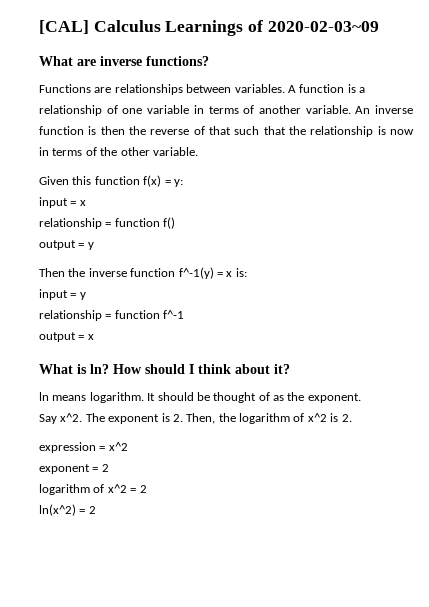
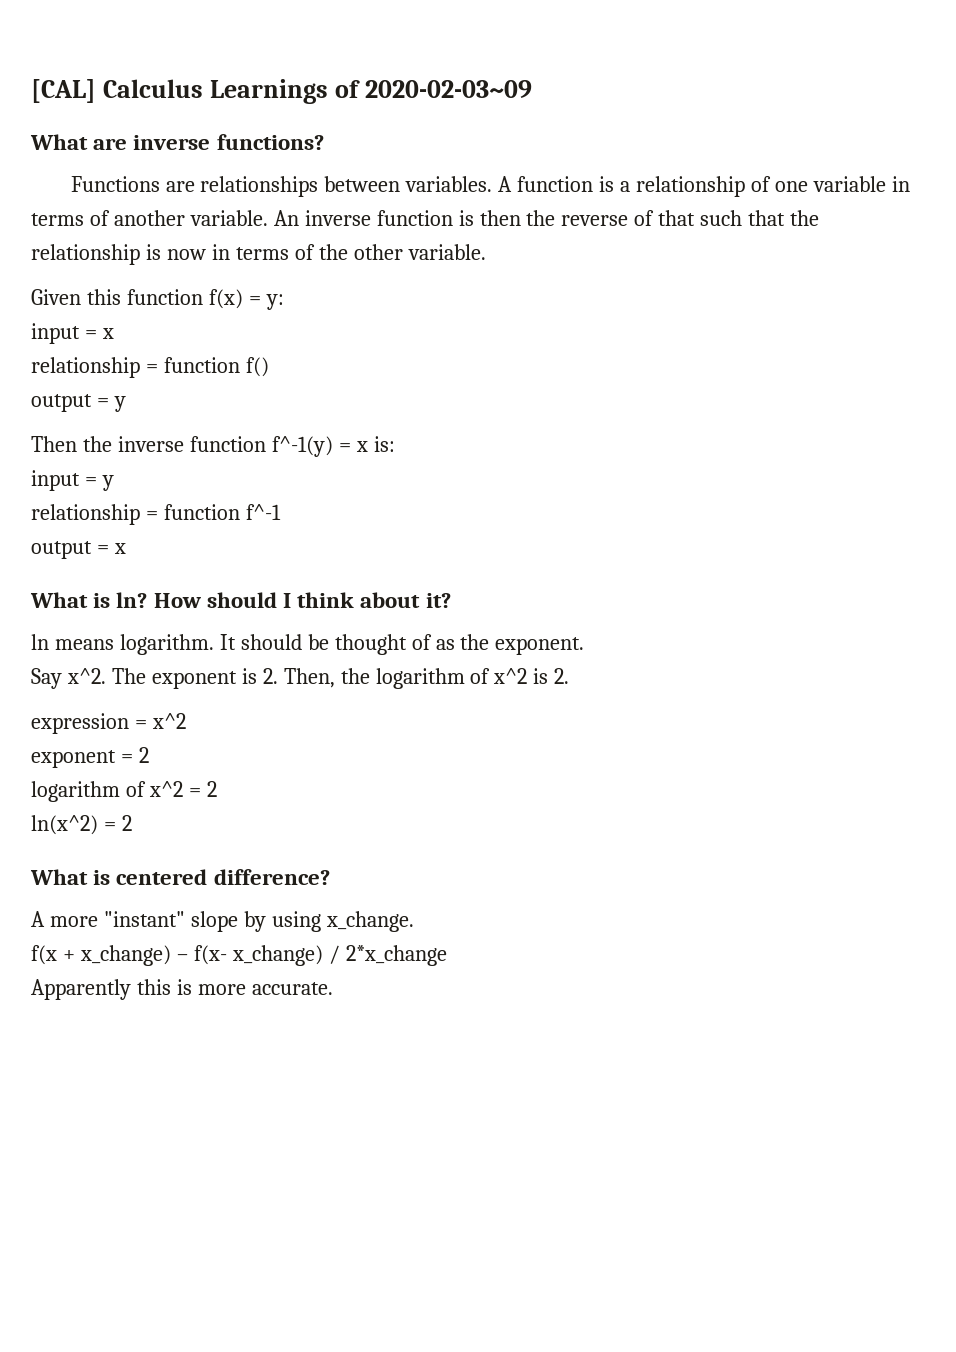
+ What is centered difference?
+ A more "instant" slope by using x_change.
+ f(x + x_change) – f(x- x_change) / 2*x_change
+ Apparently this is more accurate.

